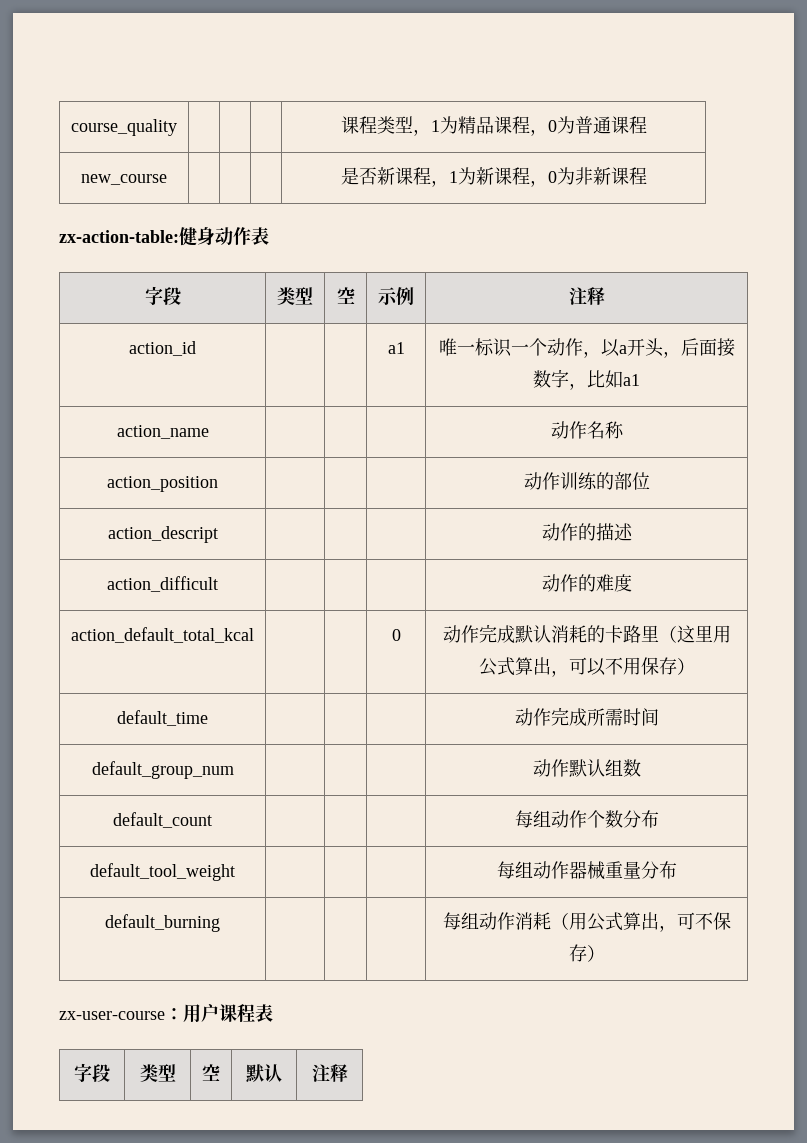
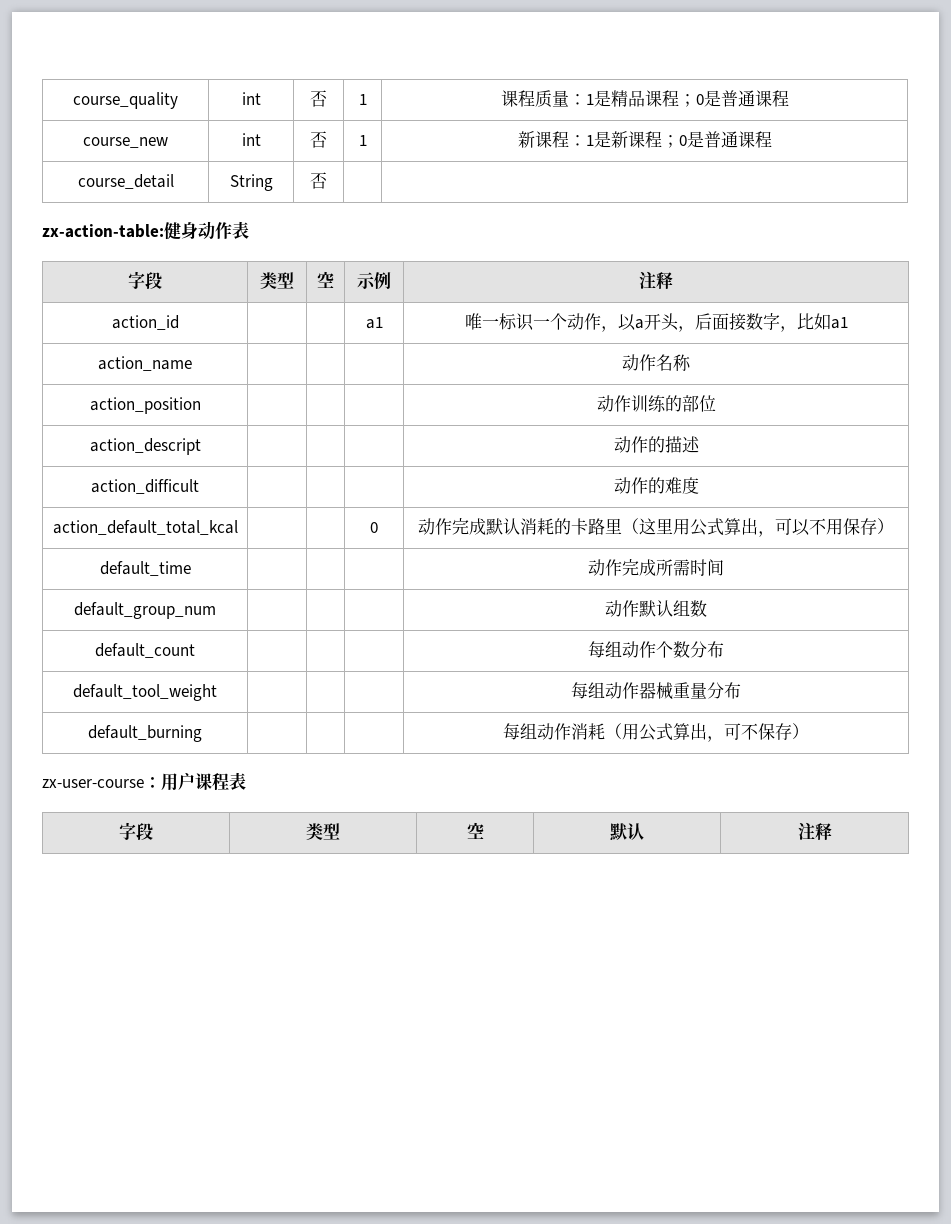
- course_quality | | | | 课程类型，1为精品课程，0为普通课程
- new_course | | | | 是否新课程，1为新课程，0为非新课程
+ course_quality | int | 否 | 1 | 课程质量：1是精品课程；0是普通课程
+ course_new | int | 否 | 1 | 新课程：1是新课程；0是普通课程
+ course_detail | String | 否 | |

